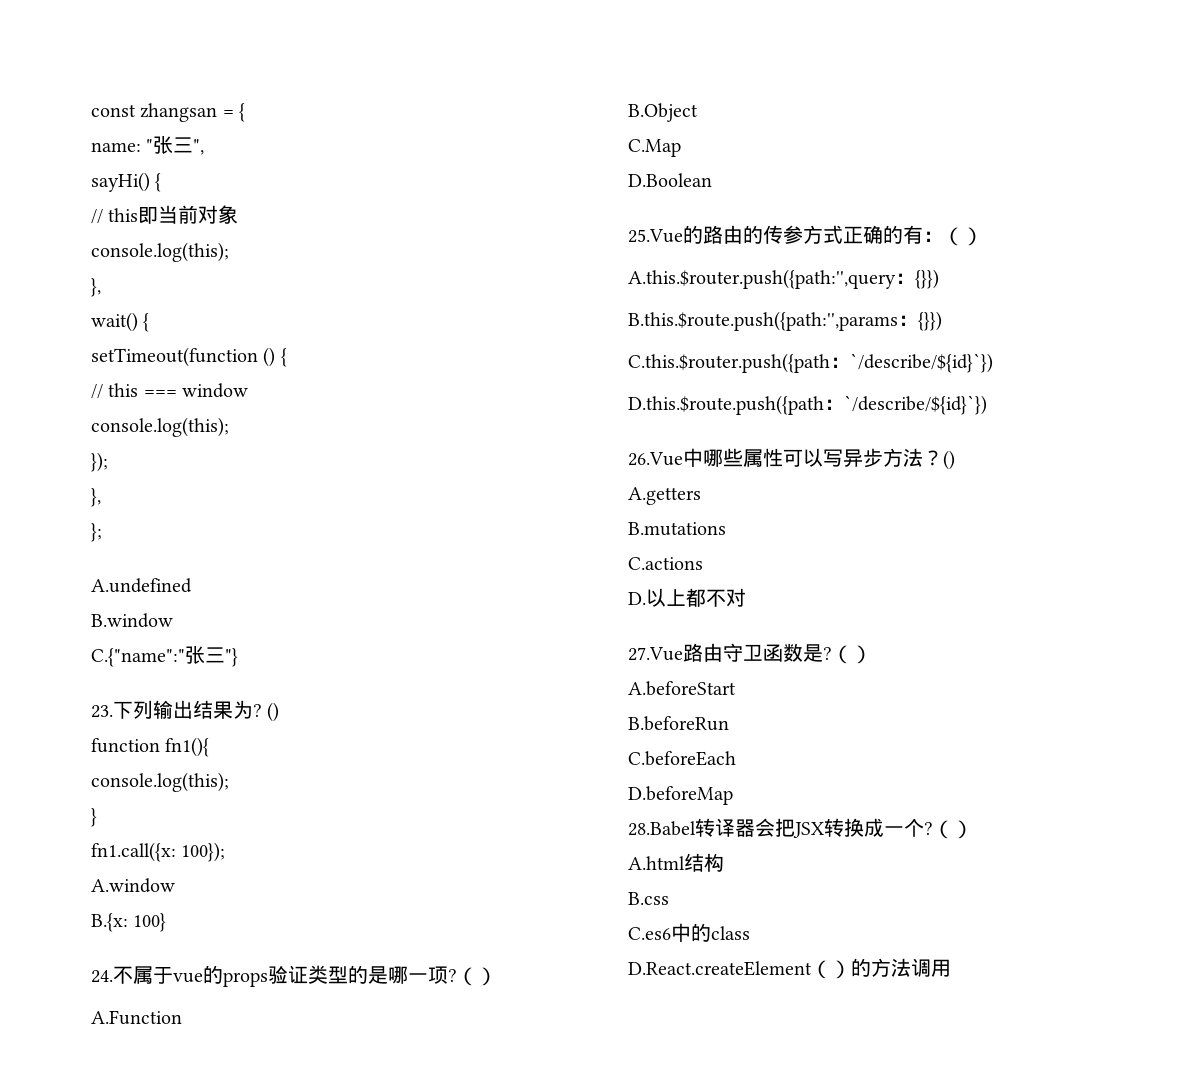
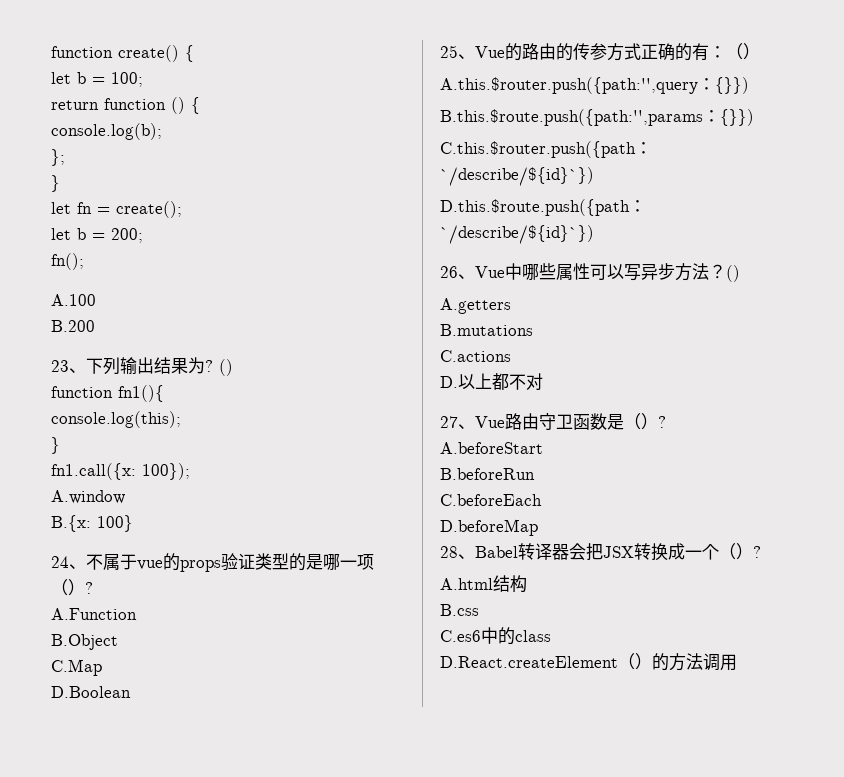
- const zhangsan = {
- name: "张三",
- sayHi() {
- // this即当前对象
- console.log(this);
- },
- wait() {
- setTimeout(function () {
- // this === window
- console.log(this);
- });
- },
+ function create() {
+ let b = 100;
+ return function () {
+ console.log(b);
  };
- A.undefined
- B.window
- C.{"name":"张三"}
- 23.下列输出结果为?
+ }
+ let fn = create();
+ let b = 200;
+ fn();
+ A.100
+ B.200
+ 23、下列输出结果为?
- 24.不属于vue的props验证类型的是哪一项?（）
+ 24、不属于vue的props验证类型的是哪一项（）?
- 25.Vue的路由的传参方式正确的有：（）
+ 25、Vue的路由的传参方式正确的有：（）
- 26.Vue中哪些属性可以写异步方法？
+ 26、Vue中哪些属性可以写异步方法？
- 27.Vue路由守卫函数是?（）
+ 27、Vue路由守卫函数是（）?
- 28.Babel转译器会把JSX转换成一个?（）
+ 28、Babel转译器会把JSX转换成一个（）?

